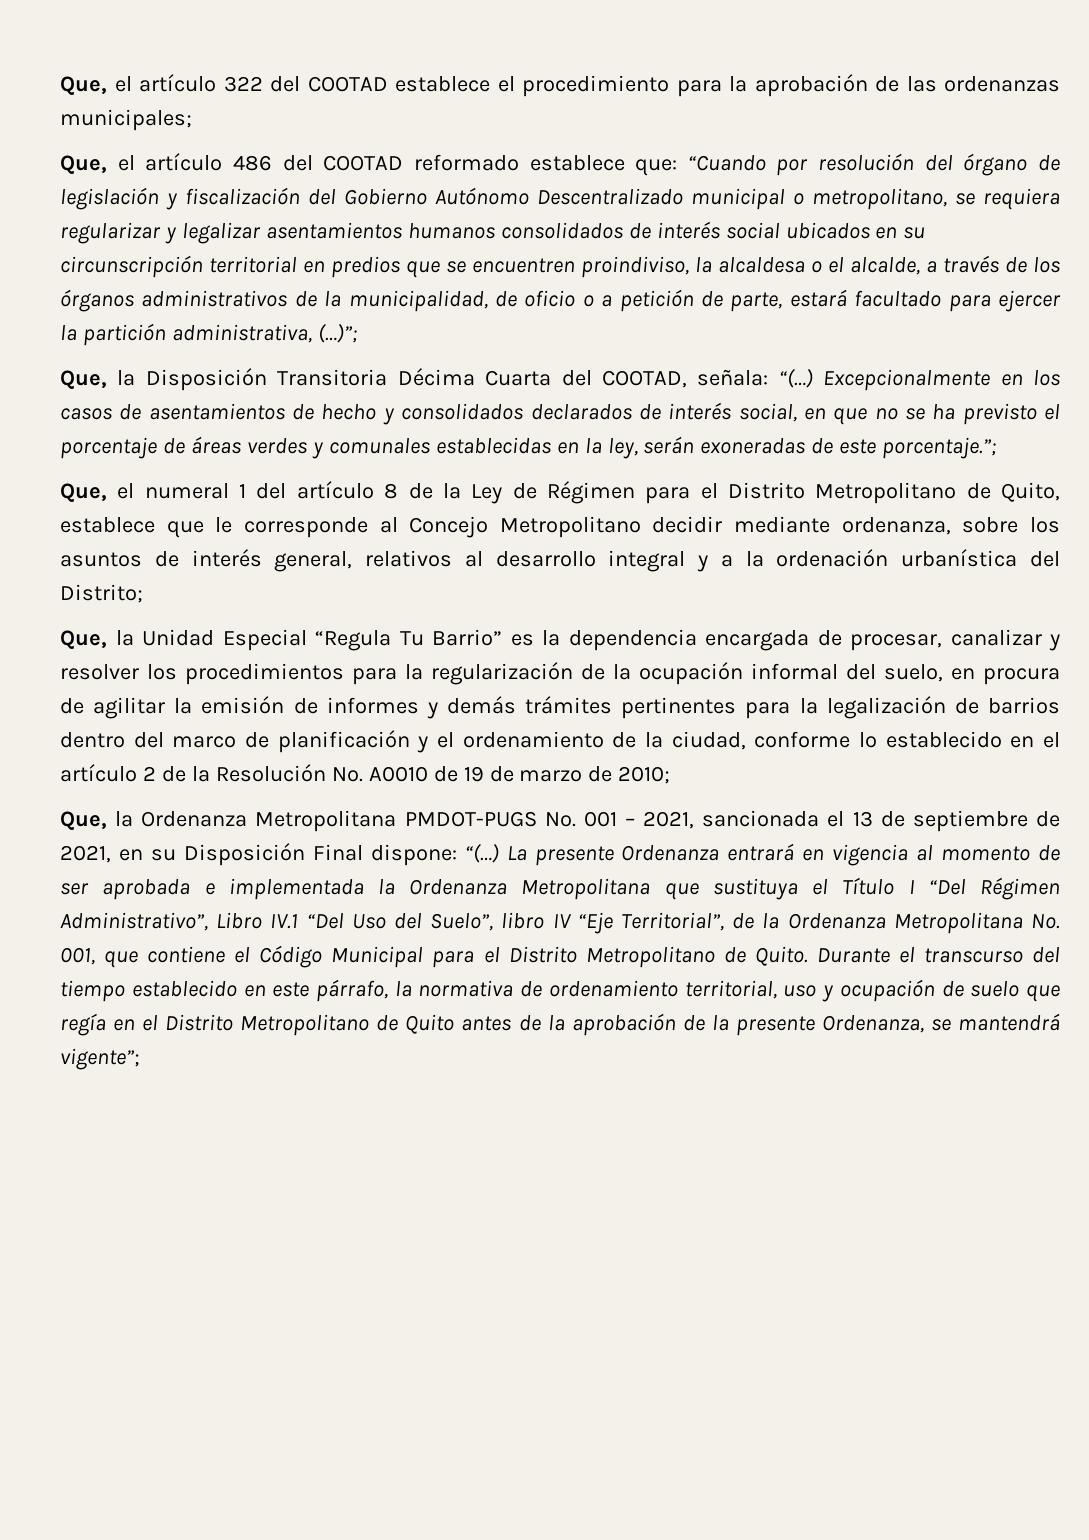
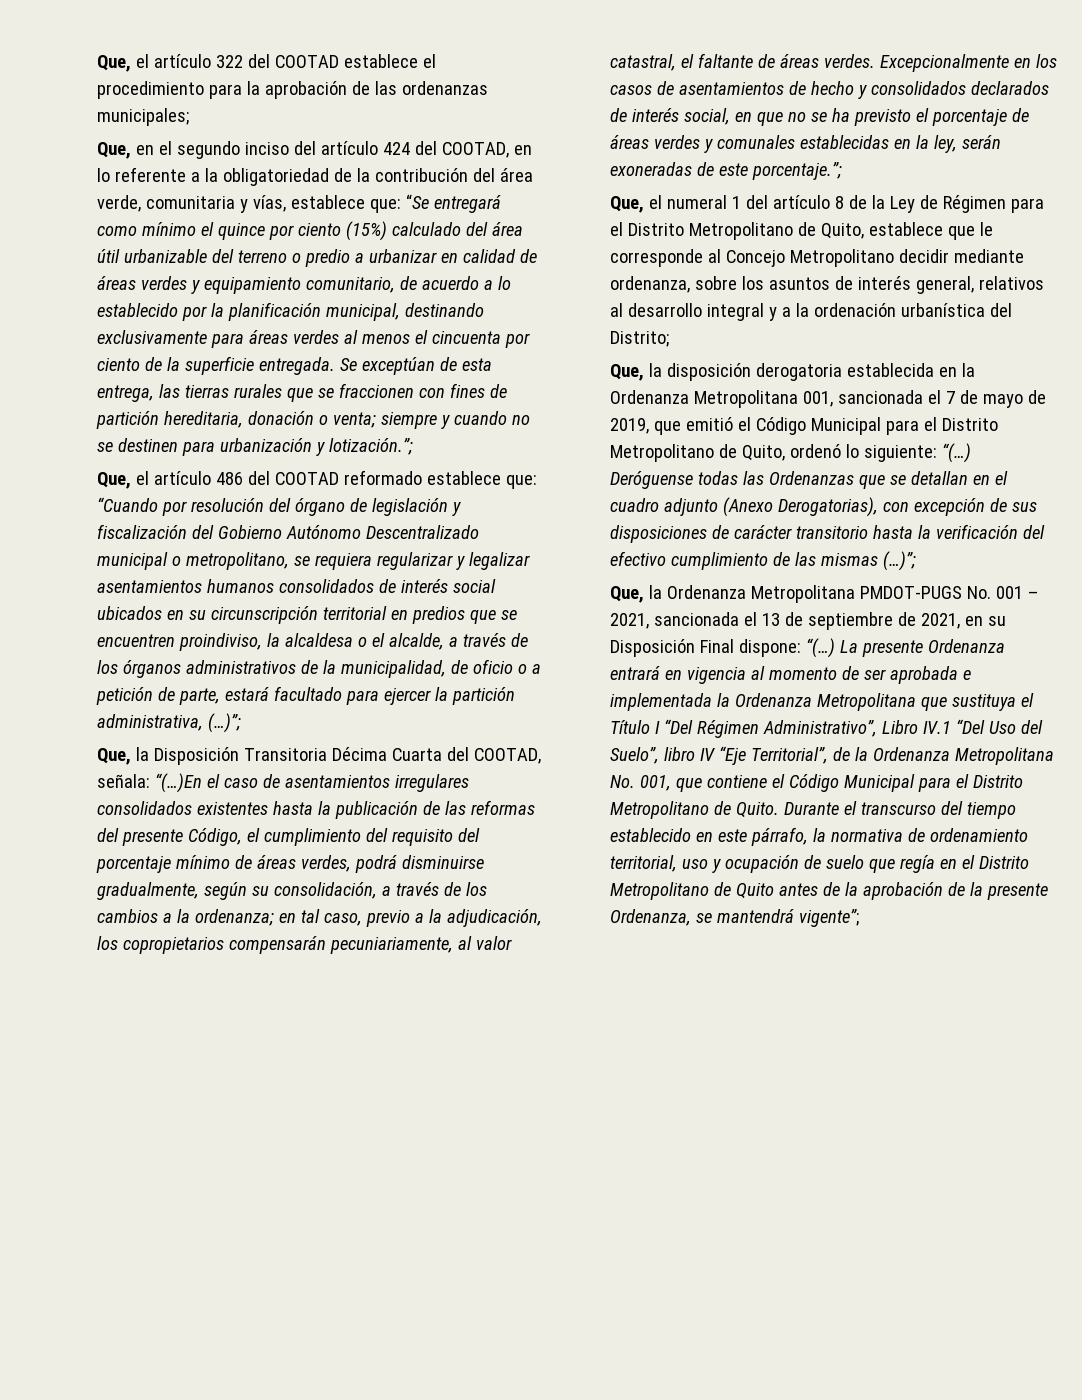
+ Que, en el segundo inciso del artículo 424 del COOTAD, en lo referente a la obligatoriedad de la contribución del área verde, comunitaria y vías, establece que: “Se entregará como mínimo el quince por ciento (15%) calculado del área útil urbanizable del terreno o predio a urbanizar en calidad de áreas verdes y equipamiento comunitario, de acuerdo a lo establecido por la planificación municipal, destinando exclusivamente para áreas verdes al menos el cincuenta por ciento de la superficie entregada. Se exceptúan de esta entrega, las tierras rurales que se fraccionen con fines de partición hereditaria, donación o venta; siempre y cuando no se destinen para urbanización y lotización.”;
- Que, la Disposición Transitoria Décima Cuarta del COOTAD, señala: “(…)
+ Que, la Disposición Transitoria Décima Cuarta del COOTAD, señala: “(…)En el caso de asentamientos irregulares consolidados existentes hasta la publicación de las reformas del presente Código, el cumplimiento del requisito del porcentaje mínimo de áreas verdes, podrá disminuirse gradualmente, según su consolidación, a través de los cambios a la ordenanza; en tal caso, previo a la adjudicación, los copropietarios compensarán pecuniariamente, al valor catastral, el faltante de áreas verdes.
- Que, la Unidad Especial “Regula Tu Barrio” es la dependencia encargada de procesar, canalizar y resolver los procedimientos para la regularización de la ocupación informal del suelo, en procura de agilitar la emisión de informes y demás trámites pertinentes para la legalización de barrios dentro del marco de planificación y el ordenamiento de la ciudad, conforme lo establecido en el artículo 2 de la Resolución No. A0010 de 19 de marzo de 2010;
+ Que, la disposición derogatoria establecida en la Ordenanza Metropolitana 001, sancionada el 7 de mayo de 2019, que emitió el Código Municipal para el Distrito Metropolitano de Quito, ordenó lo siguiente: “(…) Deróguense todas las Ordenanzas que se detallan en el cuadro adjunto (Anexo Derogatorias), con excepción de sus disposiciones de carácter transitorio hasta la verificación del efectivo cumplimiento de las mismas (…)”;

